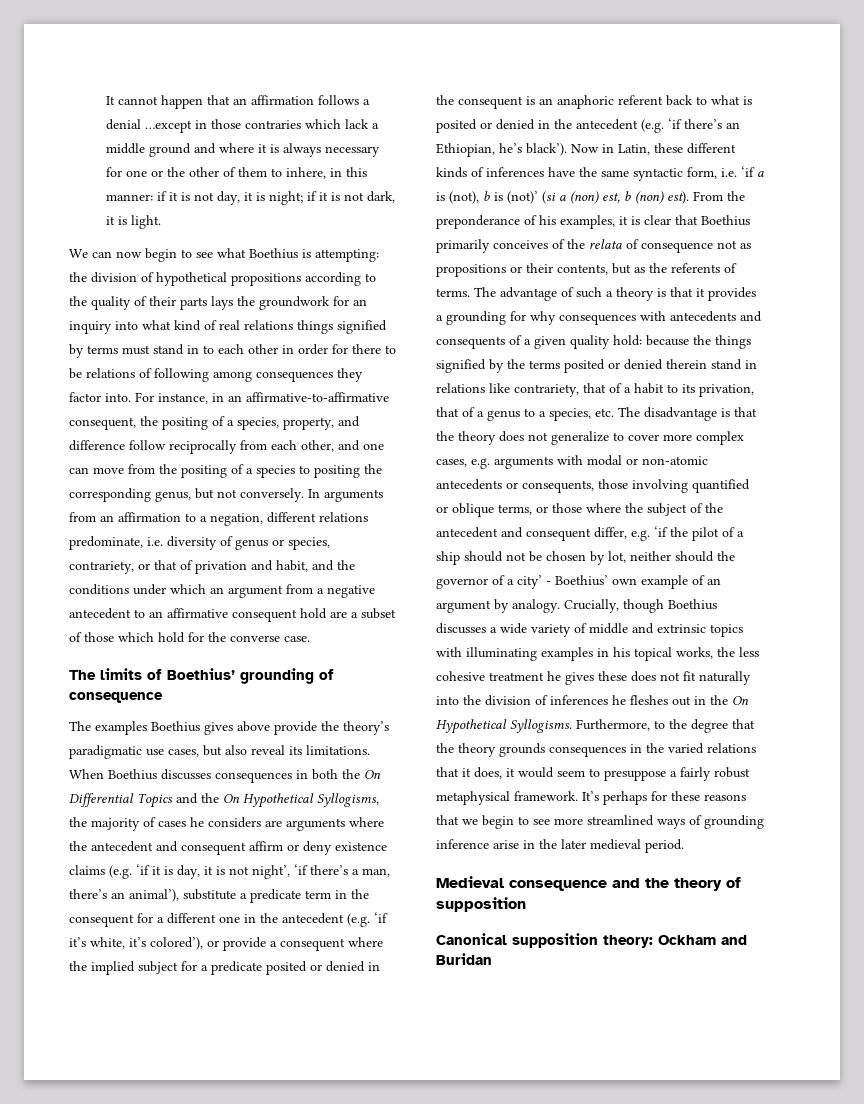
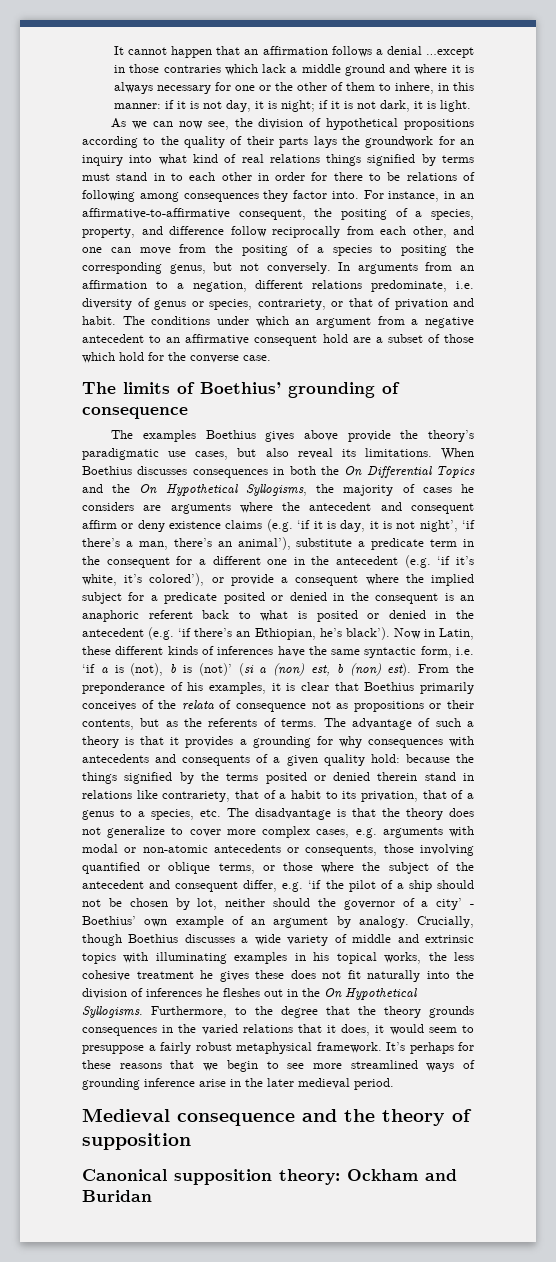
- We can now begin to see what Boethius is attempting: the division of hypothetical propositions according to the quality of their parts lays the groundwork for an inquiry into what kind of real relations things signified by terms must stand in to each other in order for there to be relations of following among consequences they factor into.
+ As we can now see, the division of hypothetical propositions according to the quality of their parts lays the groundwork for an inquiry into what kind of real relations things signified by terms must stand in to each other in order for there to be relations of following among consequences they factor into.
- In arguments from an affirmation to a negation, different relations predominate, i.e. diversity of genus or species, contrariety, or that of privation and habit, and the conditions under which an argument from a negative antecedent to an affirmative consequent hold are a subset of those which hold for the converse case.
+ In arguments from an affirmation to a negation, different relations predominate, i.e. diversity of genus or species, contrariety, or that of privation and habit. The conditions under which an argument from a negative antecedent to an affirmative consequent hold are a subset of those which hold for the converse case.

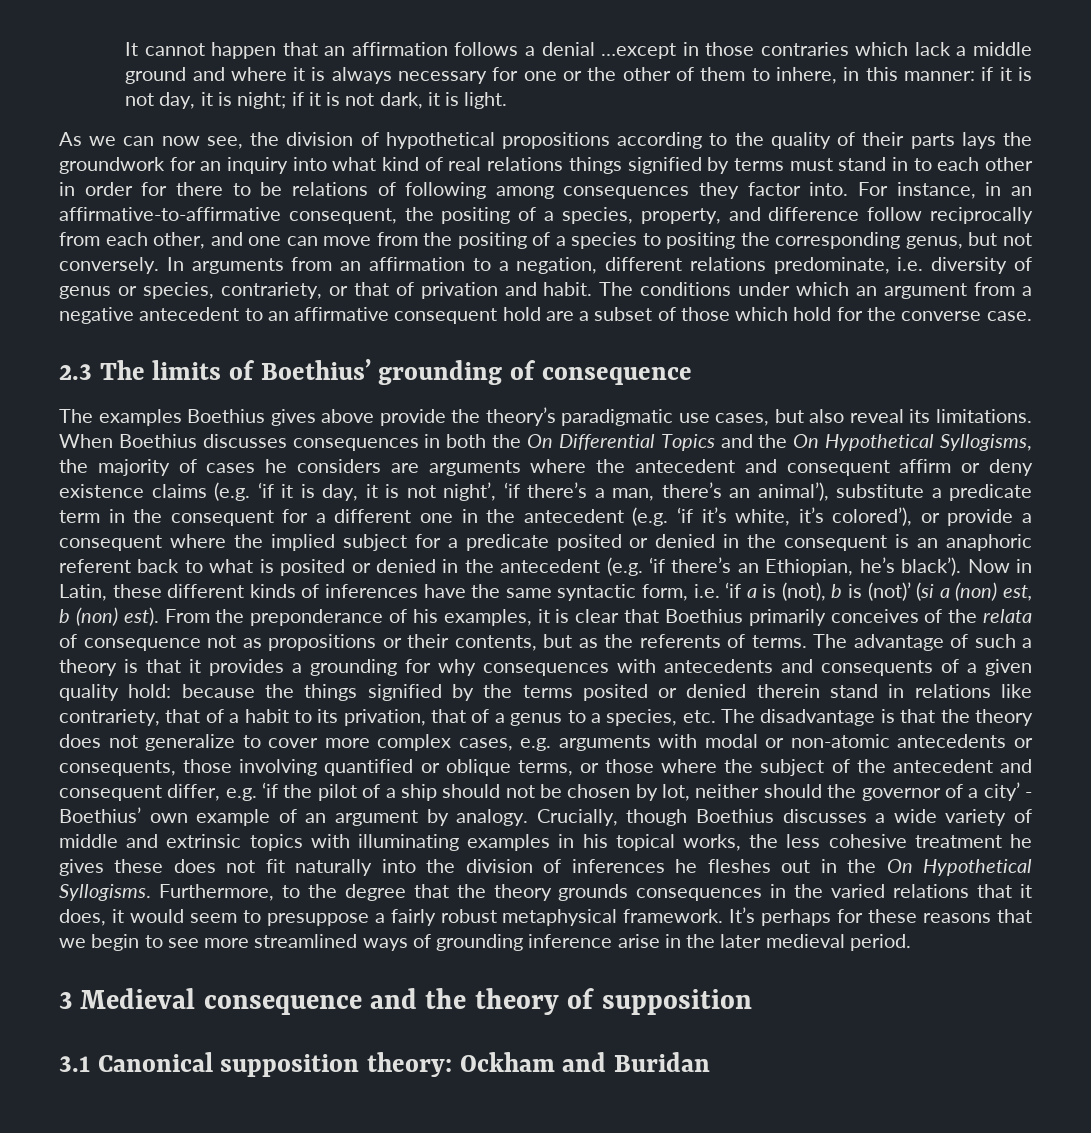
- The limits of Boethius’ grounding of consequence
+ 2.3 The limits of Boethius’ grounding of consequence
- Medieval consequence and the theory of supposition
+ 3 Medieval consequence and the theory of supposition
- Canonical supposition theory: Ockham and Buridan
+ 3.1 Canonical supposition theory: Ockham and Buridan

